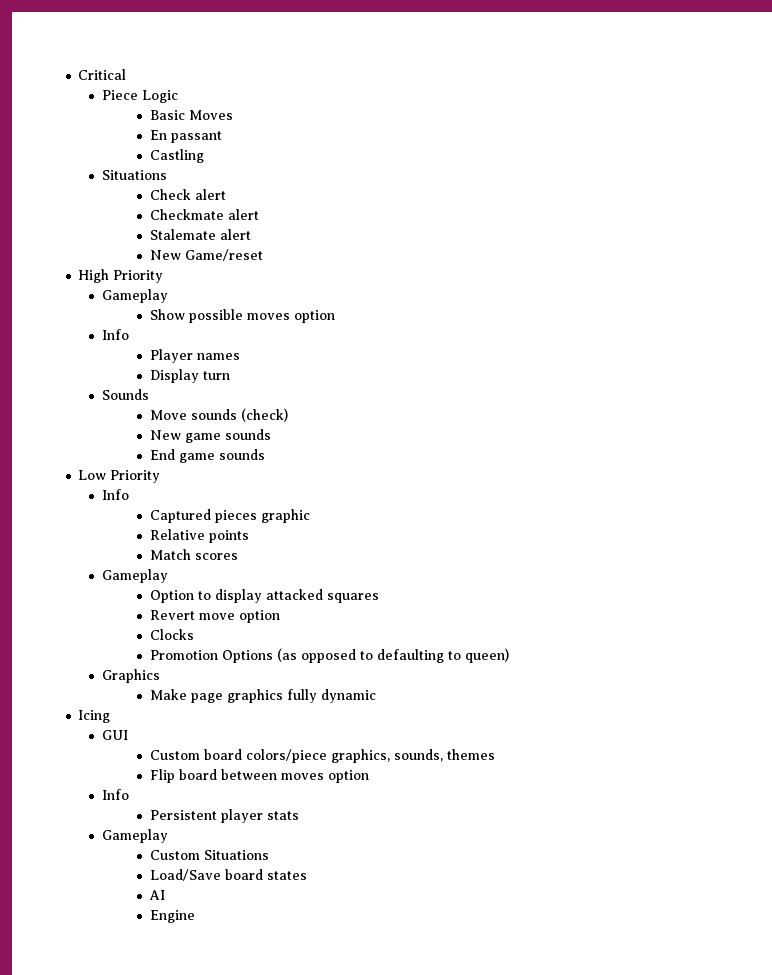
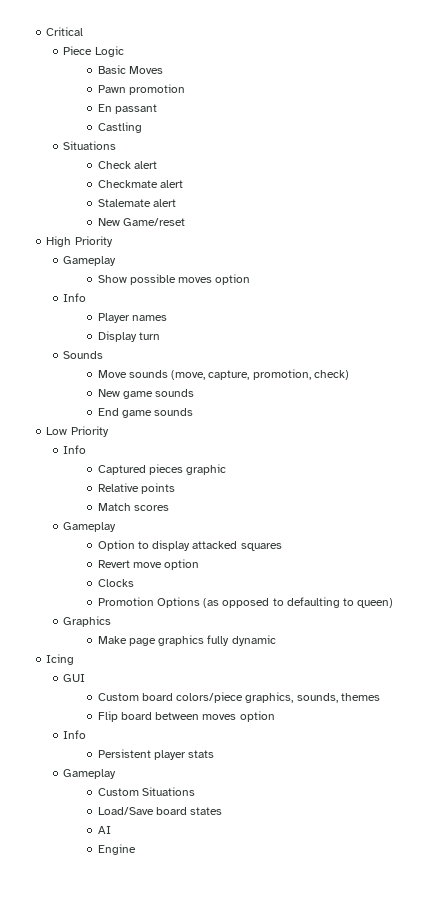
+ Pawn promotion
- Move sounds (check)
+ Move sounds (move, capture, promotion, check)

